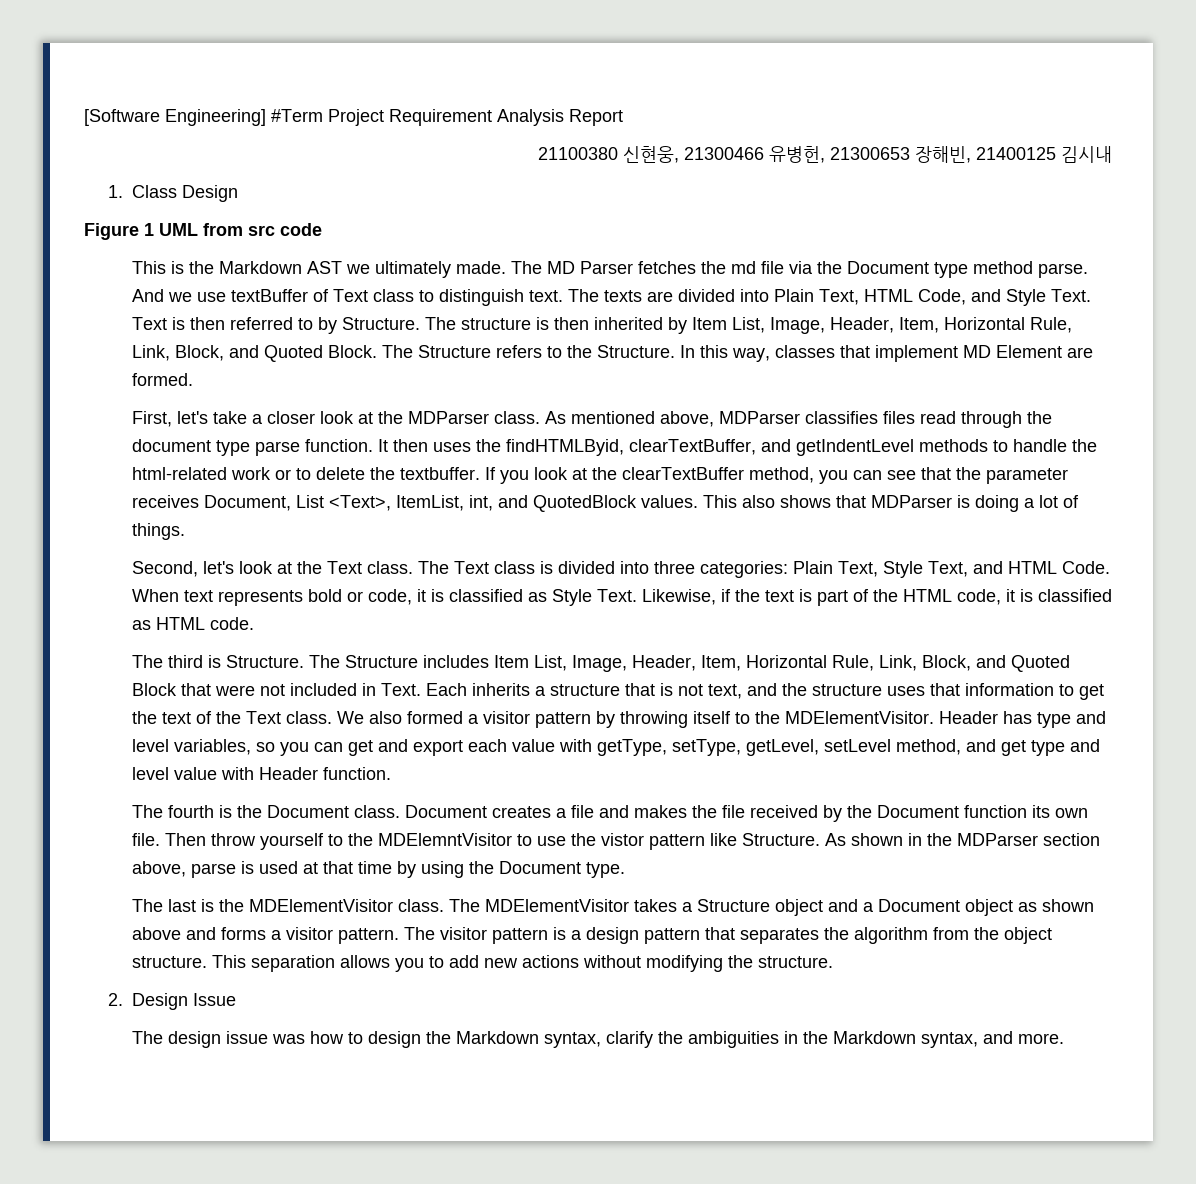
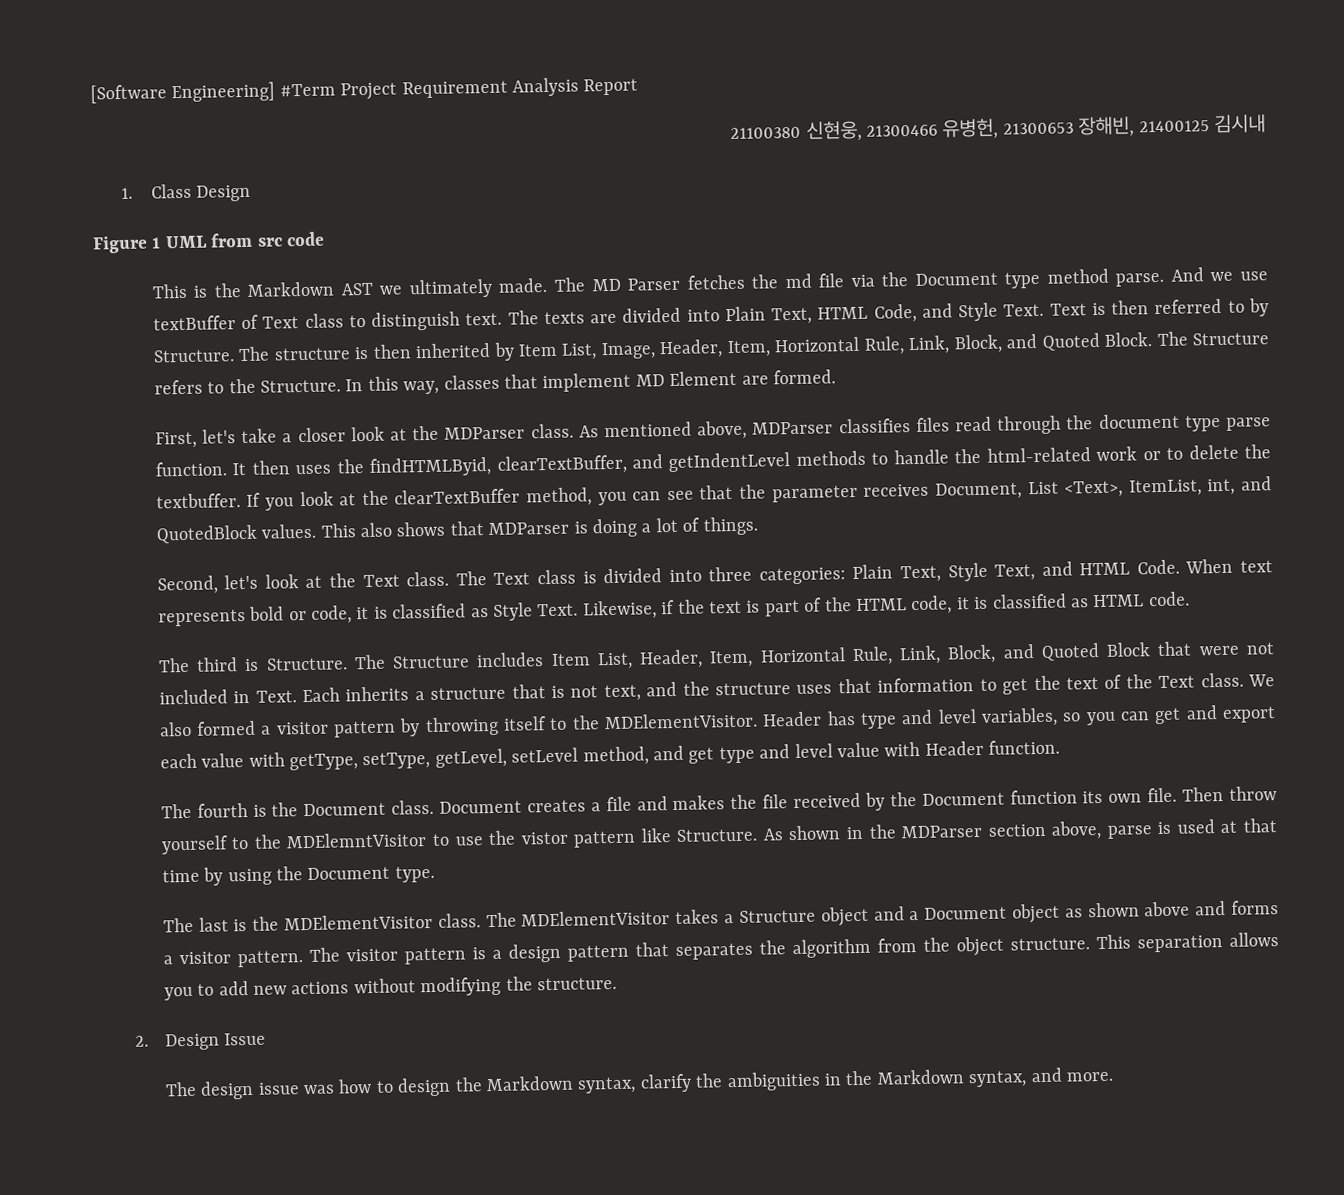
- The Structure includes Item List, Image, Header, Item, Horizontal Rule, Link, Block, and Quoted Block that were not included in Text.
+ The Structure includes Item List, Header, Item, Horizontal Rule, Link, Block, and Quoted Block that were not included in Text.

